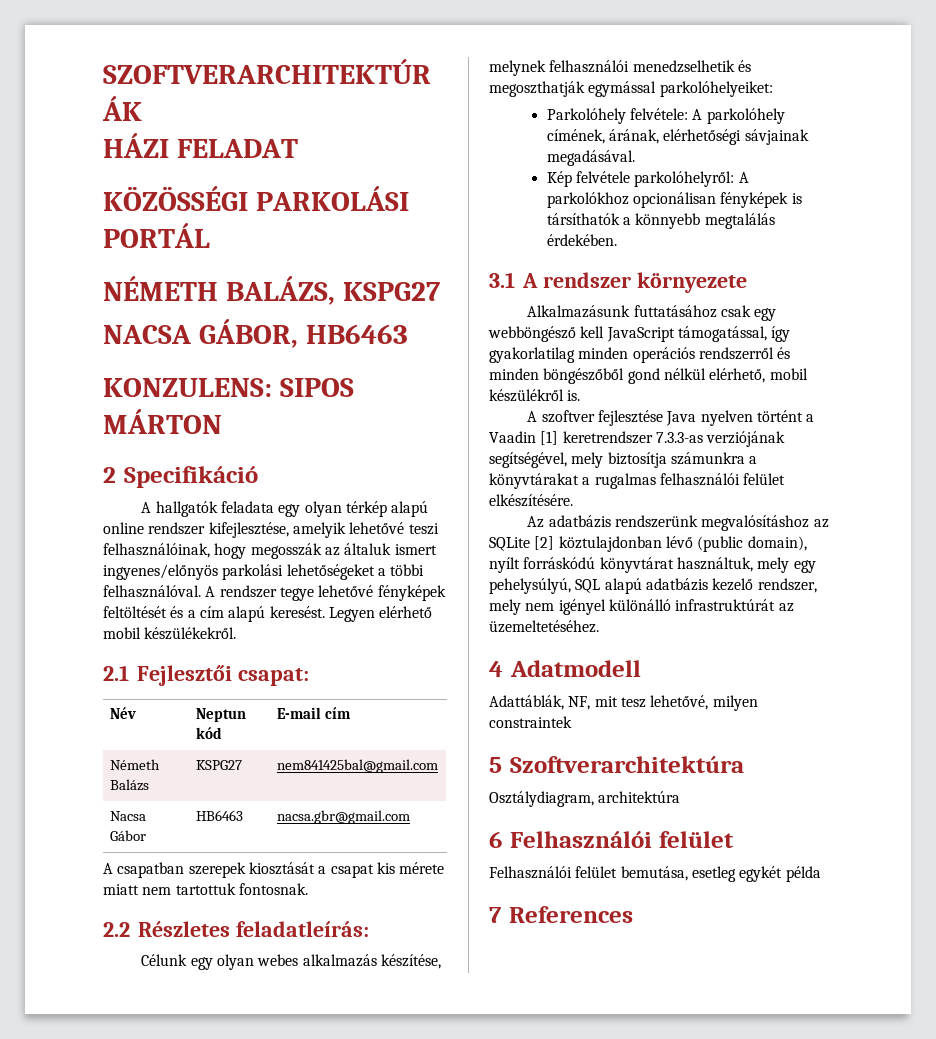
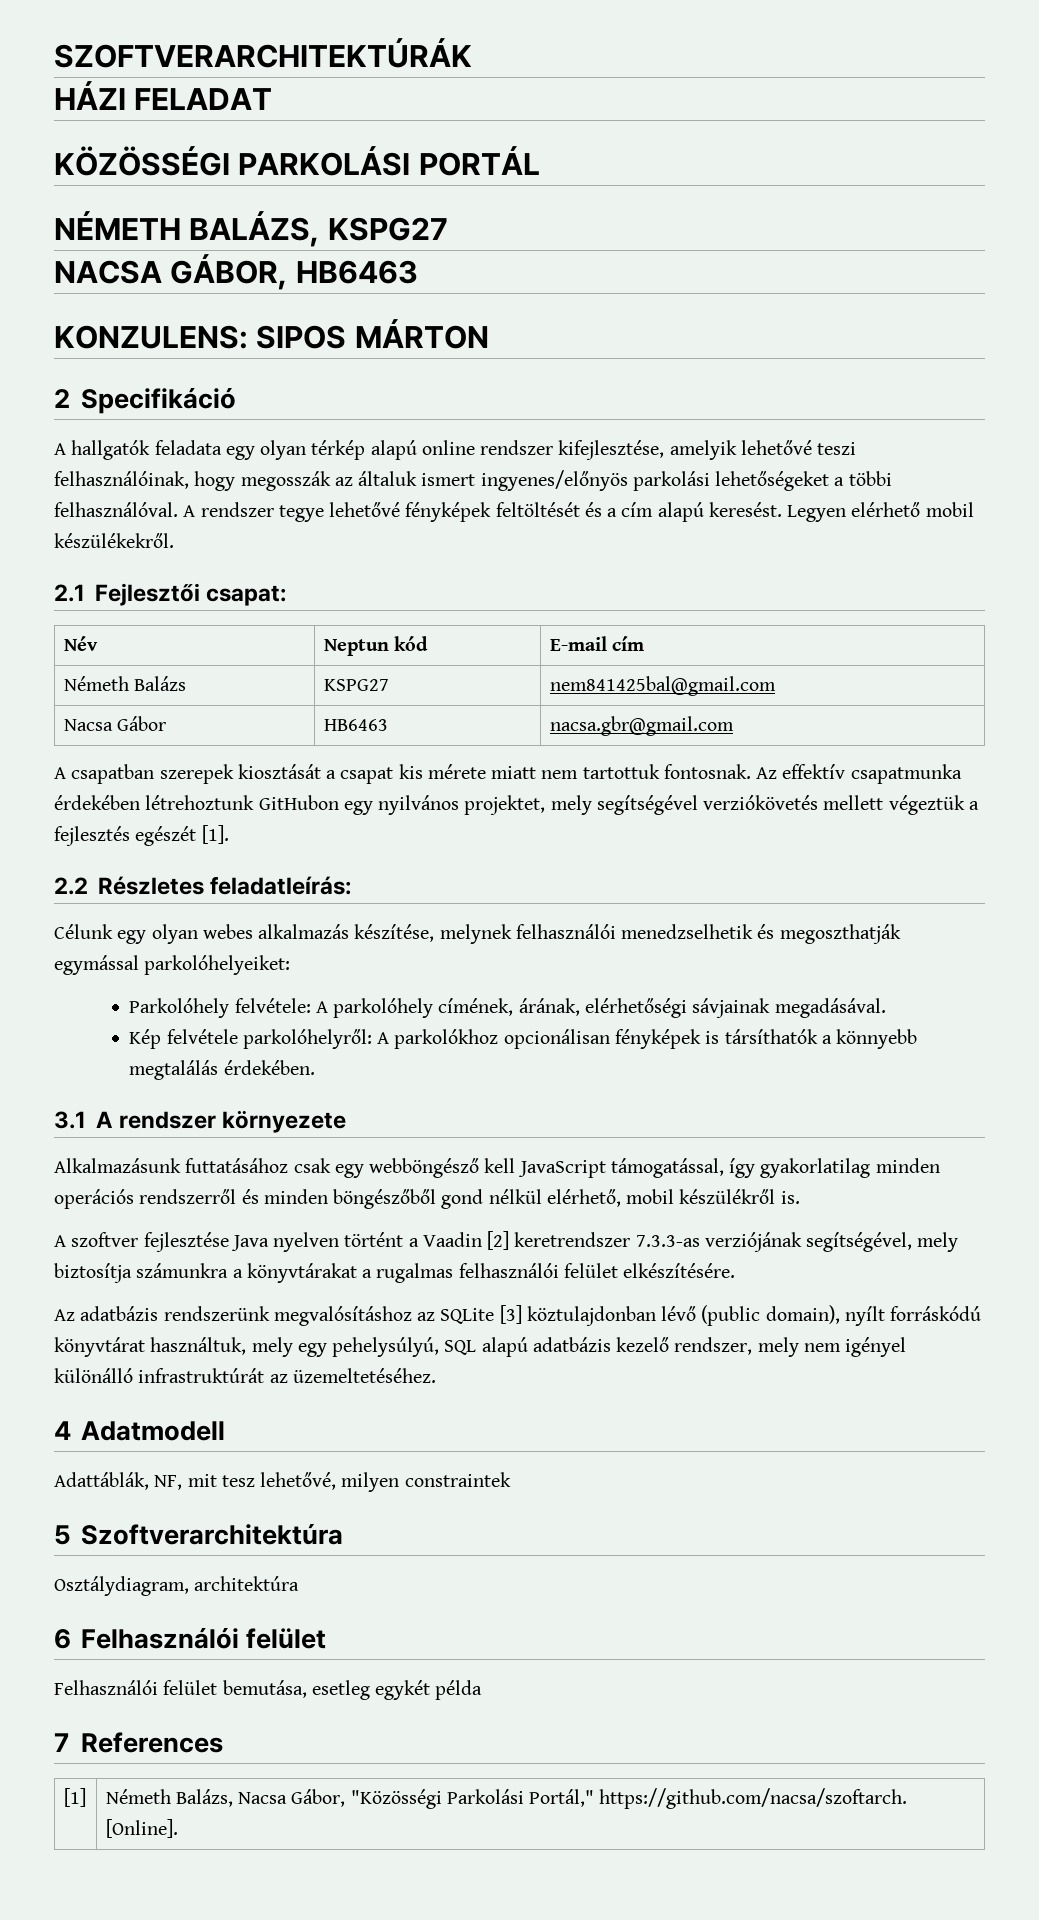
+ Az effektív csapatmunka érdekében létrehoztunk GitHubon egy nyilvános projektet, mely segítségével verziókövetés mellett végeztük a fejlesztés egészét [1].
- A szoftver fejlesztése Java nyelven történt a Vaadin [1] keretrendszer 7.3.3-as verziójának segítségével, mely biztosítja számunkra a könyvtárakat a rugalmas felhasználói felület elkészítésére.
+ A szoftver fejlesztése Java nyelven történt a Vaadin [2] keretrendszer 7.3.3-as verziójának segítségével, mely biztosítja számunkra a könyvtárakat a rugalmas felhasználói felület elkészítésére.
- Az adatbázis rendszerünk megvalósításhoz az SQLite [2] köztulajdonban lévő (public domain), nyílt forráskódú könyvtárat használtuk, mely egy pehelysúlyú, SQL alapú adatbázis kezelő rendszer, mely nem igényel különálló infrastruktúrát az üzemeltetéséhez.
+ Az adatbázis rendszerünk megvalósításhoz az SQLite [3] köztulajdonban lévő (public domain), nyílt forráskódú könyvtárat használtuk, mely egy pehelysúlyú, SQL alapú adatbázis kezelő rendszer, mely nem igényel különálló infrastruktúrát az üzemeltetéséhez.
+ [1] | Németh Balázs, Nacsa Gábor, "Közösségi Parkolási Portál," https://github.com/nacsa/szoftarch. [Online].

